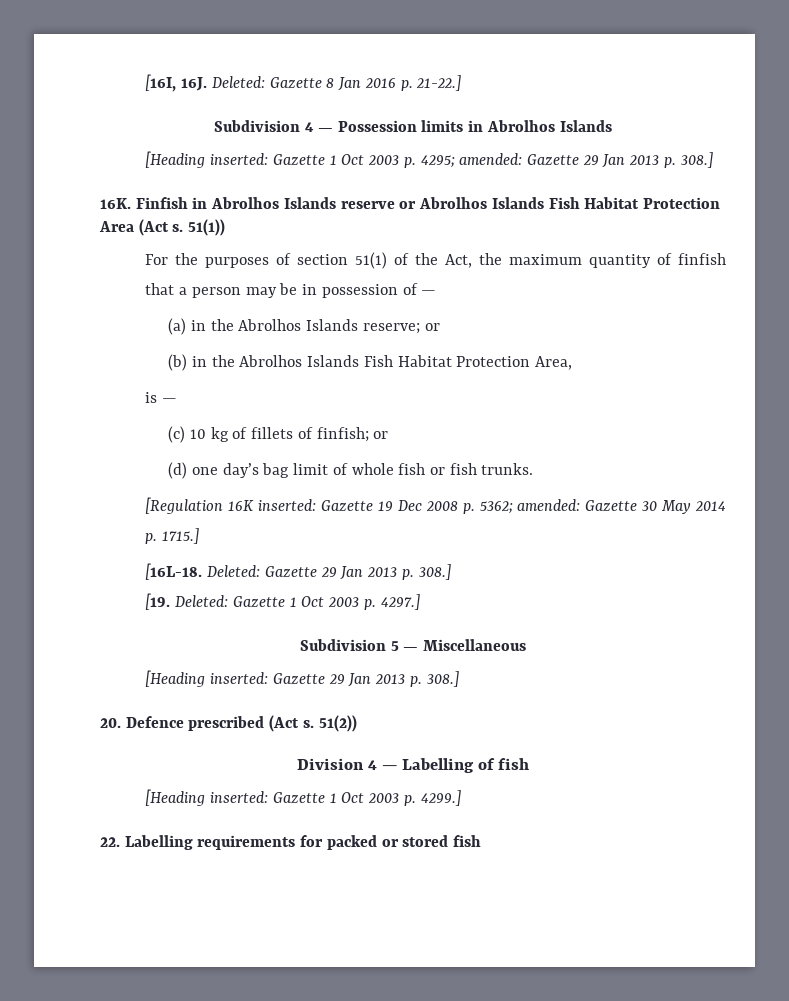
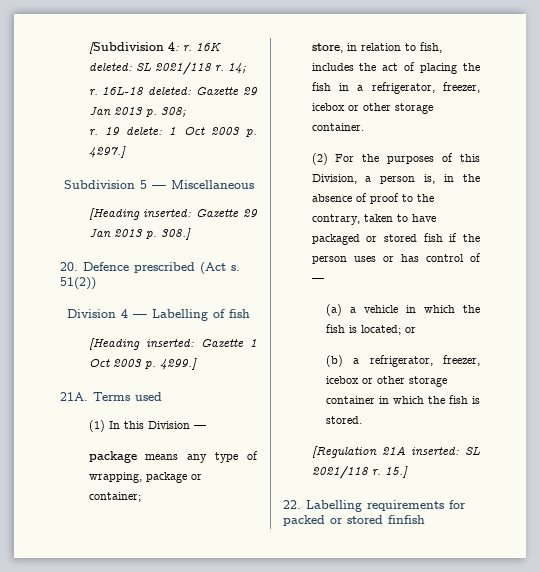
- [16I, 16J. Deleted: Gazette 8 Jan 2016 p. 21-22.]
- Subdivision 4 — Possession limits in Abrolhos Islands
- [Heading inserted: Gazette 1 Oct 2003 p. 4295; amended: Gazette 29 Jan 2013 p. 308.]
- 16K. Finfish in Abrolhos Islands reserve or Abrolhos Islands Fish Habitat Protection Area (Act s. 51(1))
- For the purposes of section 51(1) of the Act, the maximum quantity of finfish that a person may be in possession of —
- (a) in the Abrolhos Islands reserve; or
- (b) in the Abrolhos Islands Fish Habitat Protection Area,
- is —
- (c) 10 kg of fillets of finfish; or
- (d) one day’s bag limit of whole fish or fish trunks.
- [Regulation 16K inserted: Gazette 19 Dec 2008 p. 5362; amended: Gazette 30 May 2014 p. 1715.]
- [16L-18. Deleted: Gazette 29 Jan 2013 p. 308.]
- [19. Deleted: Gazette 1 Oct 2003 p. 4297.]
+ [Subdivision 4: r. 16K deleted: SL 2021/118 r. 14;
+ r. 16L-18 deleted: Gazette 29 Jan 2013 p. 308;
+ r. 19 delete: 1 Oct 2003 p. 4297.]
+ 21A. Terms used
+ (1) In this Division —
+ package means any type of wrapping, package or container;
+ store, in relation to fish, includes the act of placing the fish in a refrigerator, freezer, icebox or other storage container.
+ (2) For the purposes of this Division, a person is, in the absence of proof to the contrary, taken to have packaged or stored fish if the person uses or has control of —
+ (a) a vehicle in which the fish is located; or
+ (b) a refrigerator, freezer, icebox or other storage container in which the fish is stored.
+ [Regulation 21A inserted: SL 2021/118 r. 15.]
- 22. Labelling requirements for packed or stored fish
+ 22. Labelling requirements for packed or stored finfish

